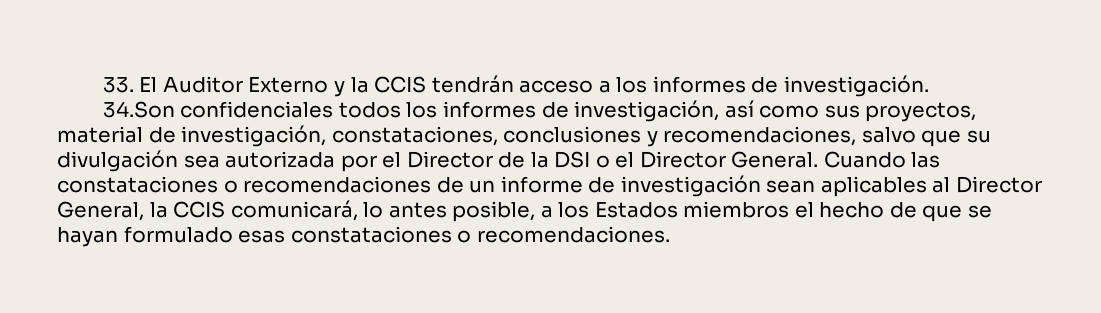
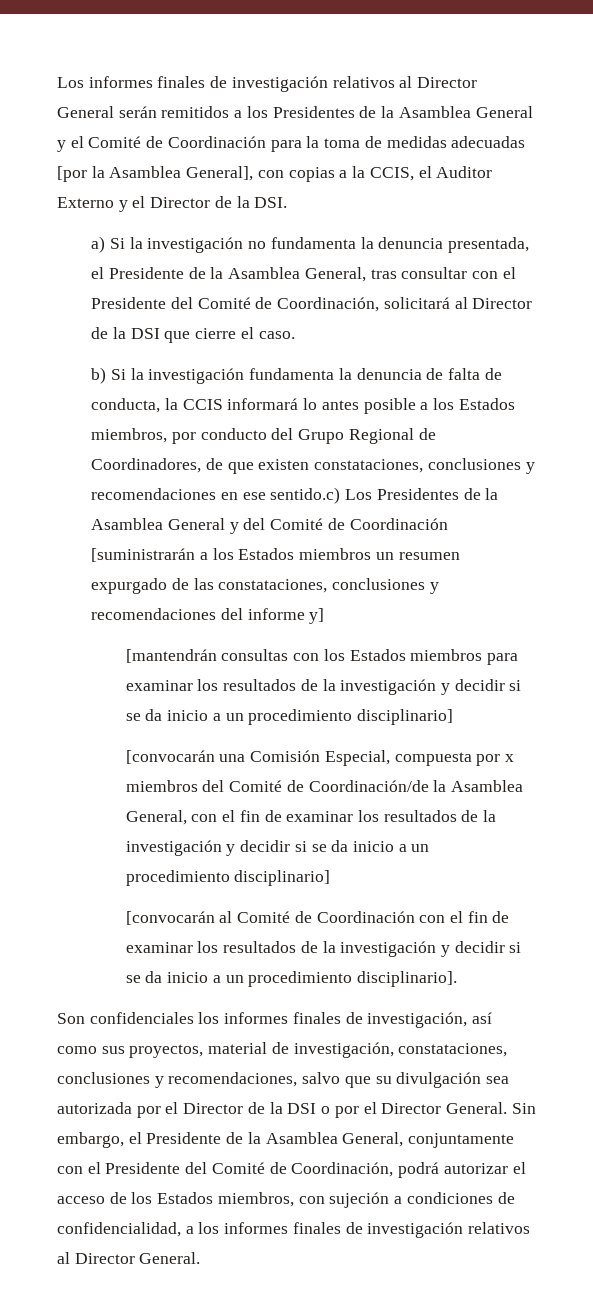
- 33. El Auditor Externo y la CCIS tendrán acceso a los informes de investigación.
- 34.Son confidenciales todos los informes de investigación, así como sus proyectos, material de investigación, constataciones, conclusiones y recomendaciones, salvo que su divulgación sea autorizada por el Director de la DSI o el Director General.
+ Los informes finales de investigación relativos al Director General serán remitidos a los Presidentes de la Asamblea General y el Comité de Coordinación para la toma de medidas adecuadas [por la Asamblea General], con copias a la CCIS, el Auditor Externo y el Director de la DSI.
+ a) Si la investigación no fundamenta la denuncia presentada, el Presidente de la Asamblea General, tras consultar con el Presidente del Comité de Coordinación, solicitará al Director de la DSI que cierre el caso.
+ b) Si la investigación fundamenta la denuncia de falta de conducta, la CCIS informará lo antes posible a los Estados miembros, por conducto del Grupo Regional de Coordinadores, de que existen constataciones, conclusiones y recomendaciones en ese sentido.c) Los Presidentes de la Asamblea General y del Comité de Coordinación [suministrarán a los Estados miembros un resumen expurgado de las constataciones, conclusiones y recomendaciones del informe y]
+ [mantendrán consultas con los Estados miembros para examinar los resultados de la investigación y decidir si se da inicio a un procedimiento disciplinario]
+ [convocarán una Comisión Especial, compuesta por x miembros del Comité de Coordinación/de la Asamblea General, con el fin de examinar los resultados de la investigación y decidir si se da inicio a un procedimiento disciplinario]
+ [convocarán al Comité de Coordinación con el fin de examinar los resultados de la investigación y decidir si se da inicio a un procedimiento disciplinario].
+ Son confidenciales los informes finales de investigación, así como sus proyectos, material de investigación, constataciones, conclusiones y recomendaciones, salvo que su divulgación sea autorizada por el Director de la DSI o por el Director General.
- Cuando las constataciones o recomendaciones de un informe de investigación sean aplicables al Director General, la CCIS comunicará, lo antes posible, a los Estados miembros el hecho de que se hayan formulado esas constataciones o recomendaciones.
+ Sin embargo, el Presidente de la Asamblea General, conjuntamente con el Presidente del Comité de Coordinación, podrá autorizar el acceso de los Estados miembros, con sujeción a condiciones de confidencialidad, a los informes finales de investigación relativos al Director General.

